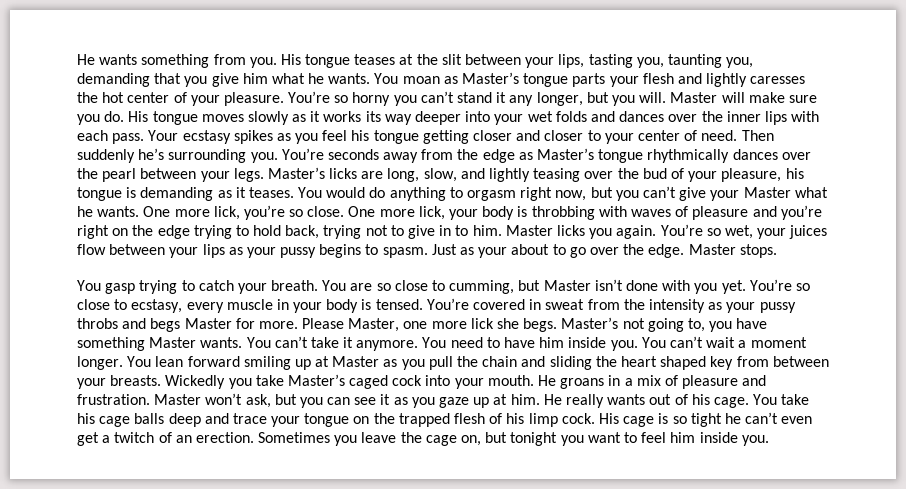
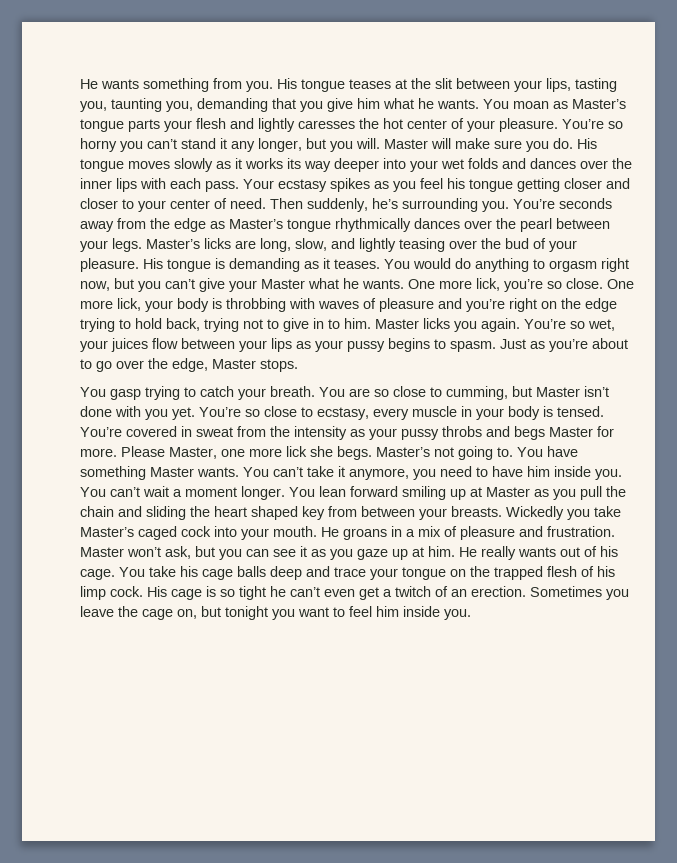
- Then suddenly he’s surrounding you.
+ Then suddenly, he’s surrounding you.
- Master’s licks are long, slow, and lightly teasing over the bud of your pleasure, his tongue is demanding as it teases.
+ Master’s licks are long, slow, and lightly teasing over the bud of your pleasure. His tongue is demanding as it teases.
- Just as your about to go over the edge. Master stops.
+ Just as you’re about to go over the edge, Master stops.
- Master’s not going to, you have something Master wants.
+ Master’s not going to. You have something Master wants.
- You can’t take it anymore. You need to have him inside you.
+ You can’t take it anymore, you need to have him inside you.

